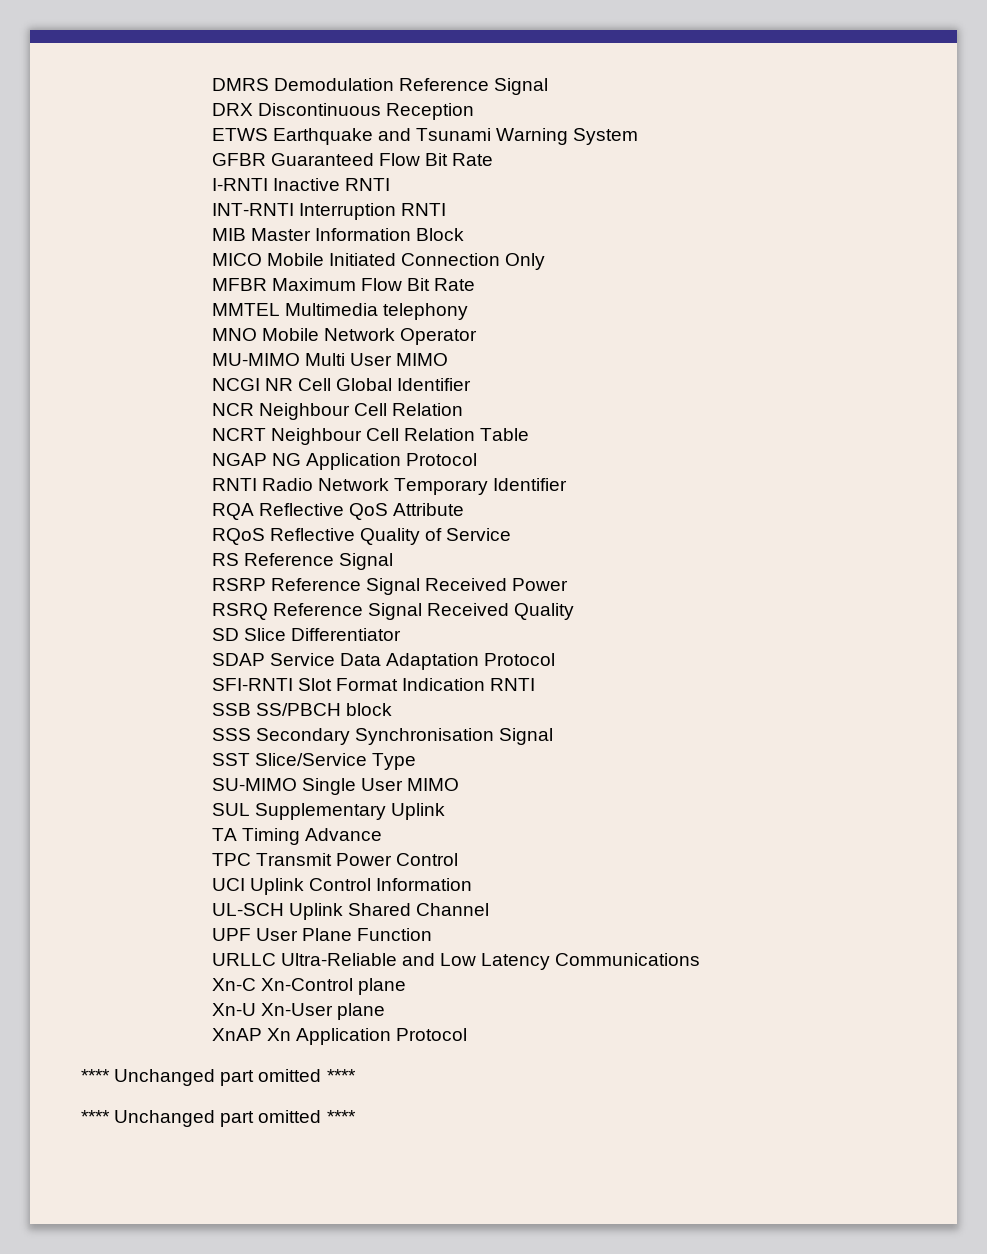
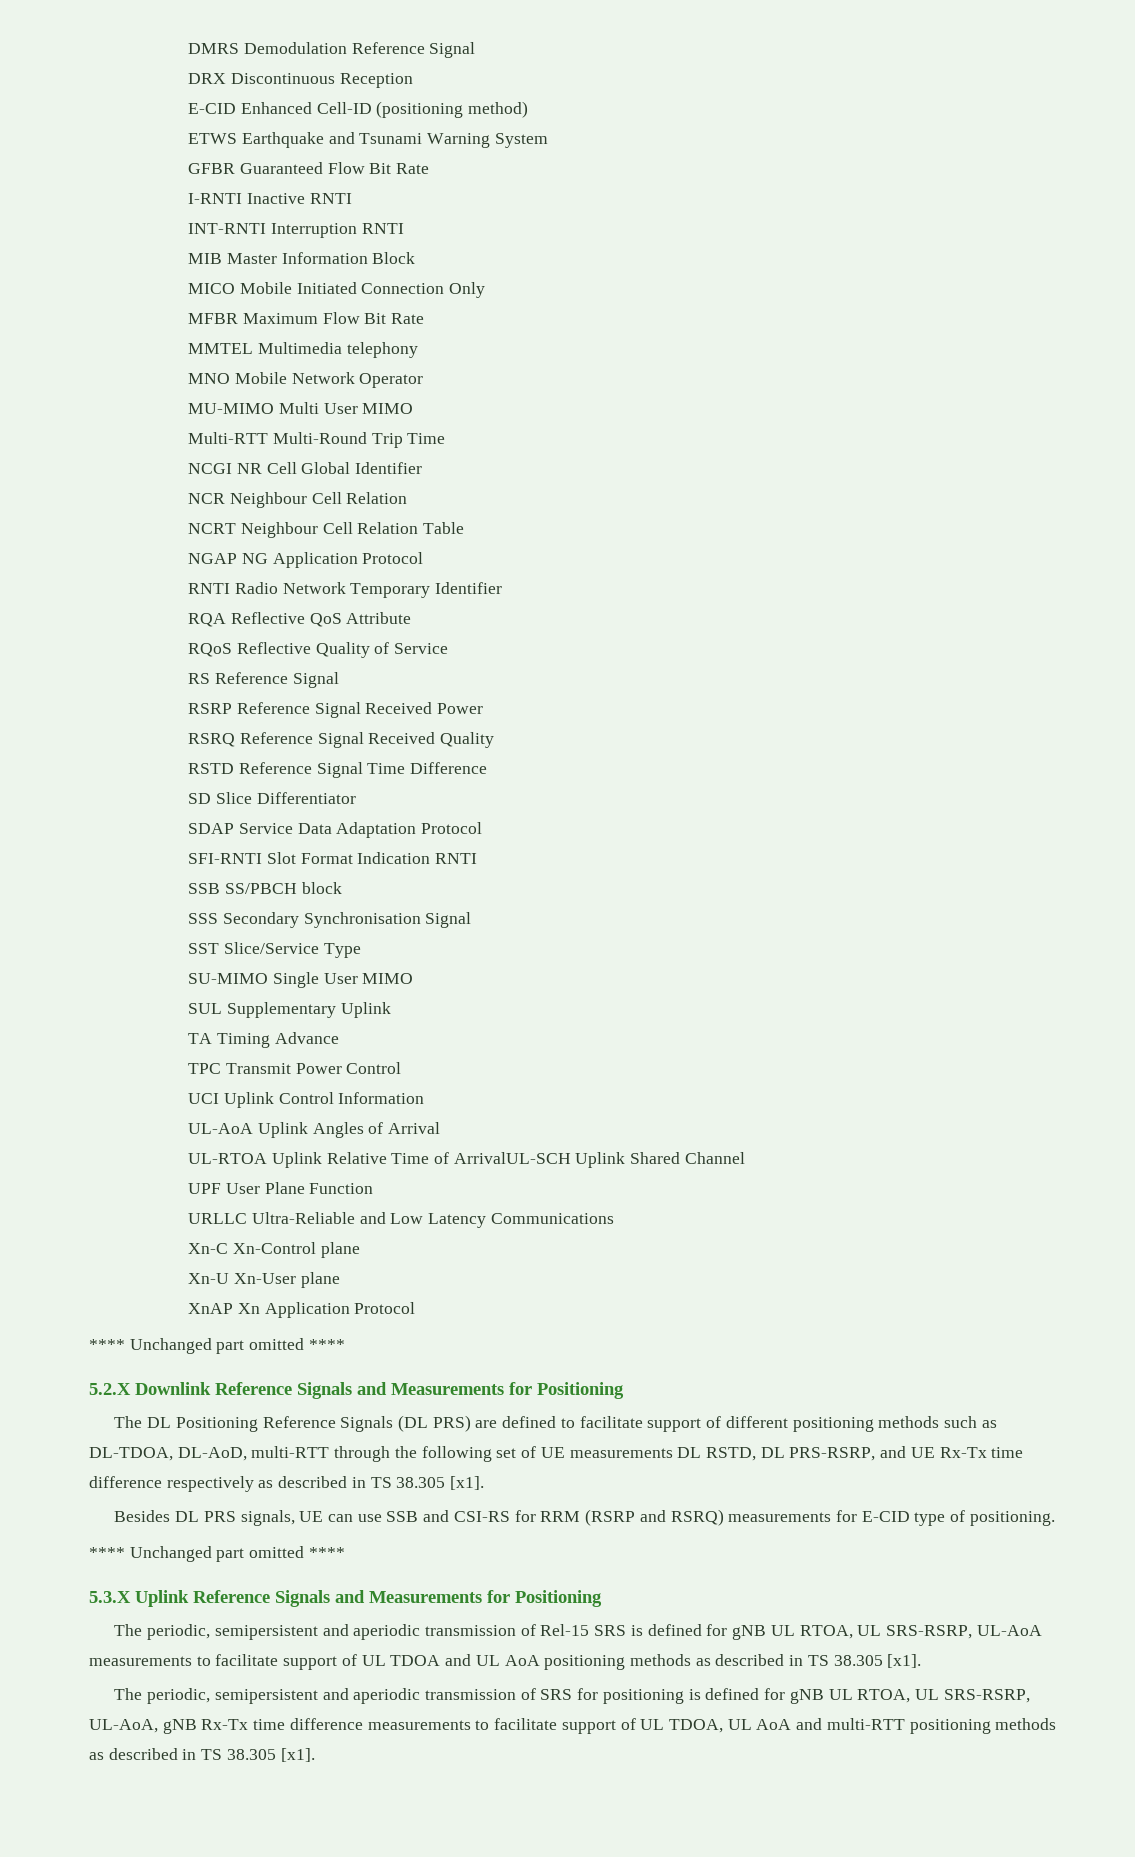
+ E-CID Enhanced Cell-ID (positioning method)
+ Multi-RTT Multi-Round Trip Time
+ RSTD Reference Signal Time Difference
- UL-SCH Uplink Shared Channel
+ UL-AoA Uplink Angles of Arrival
+ UL-RTOA Uplink Relative Time of ArrivalUL-SCH Uplink Shared Channel
  XnAP Xn Application Protocol
  **** Unchanged part omitted ****
+ 5.2.X Downlink Reference Signals and Measurements for Positioning
+ The DL Positioning Reference Signals (DL PRS) are defined to facilitate support of different positioning methods such as DL-TDOA, DL-AoD, multi-RTT through the following set of UE measurements DL RSTD, DL PRS-RSRP, and UE Rx-Tx time difference respectively as described in TS 38.305 [x1].
+ Besides DL PRS signals, UE can use SSB and CSI-RS for RRM (RSRP and RSRQ) measurements for E-CID type of positioning.
  **** Unchanged part omitted ****
+ 5.3.X Uplink Reference Signals and Measurements for Positioning
+ The periodic, semipersistent and aperiodic transmission of Rel-15 SRS is defined for gNB UL RTOA, UL SRS-RSRP, UL-AoA measurements to facilitate support of UL TDOA and UL AoA positioning methods as described in TS 38.305 [x1].
+ The periodic, semipersistent and aperiodic transmission of SRS for positioning is defined for gNB UL RTOA, UL SRS-RSRP, UL-AoA, gNB Rx-Tx time difference measurements to facilitate support of UL TDOA, UL AoA and multi-RTT positioning methods as described in TS 38.305 [x1].

